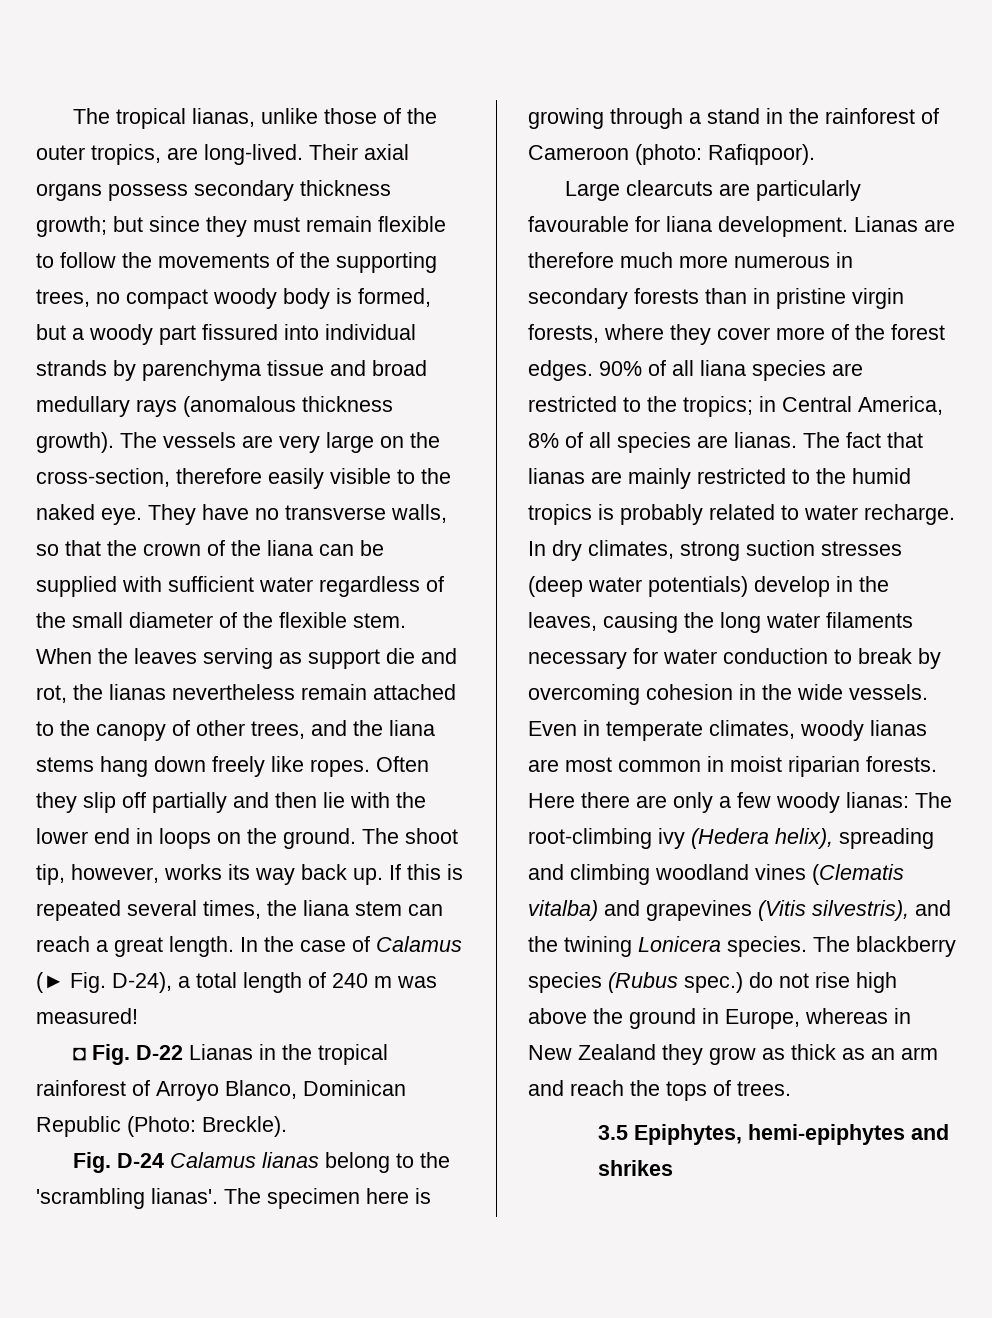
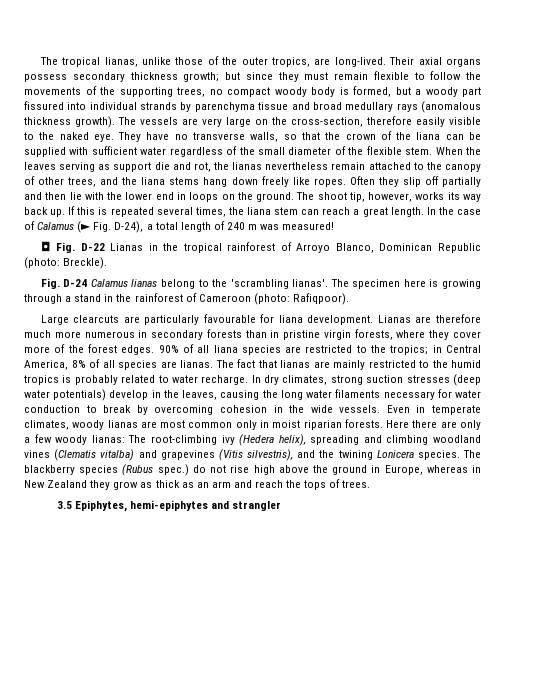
- ◘ Fig. D-22 Lianas in the tropical rainforest of Arroyo Blanco, Dominican Republic (Photo: Breckle).
+ ◘ Fig. D-22 Lianas in the tropical rainforest of Arroyo Blanco, Dominican Republic (photo: Breckle).
- Even in temperate climates, woody lianas are most common in moist riparian forests.
+ Even in temperate climates, woody lianas are most common only in moist riparian forests.
- 3.5 Epiphytes, hemi-epiphytes and shrikes
+ 3.5 Epiphytes, hemi-epiphytes and strangler

